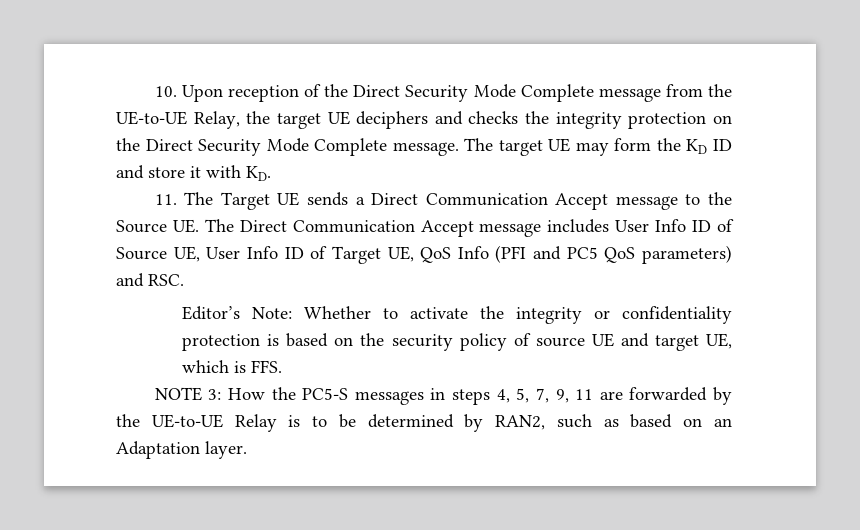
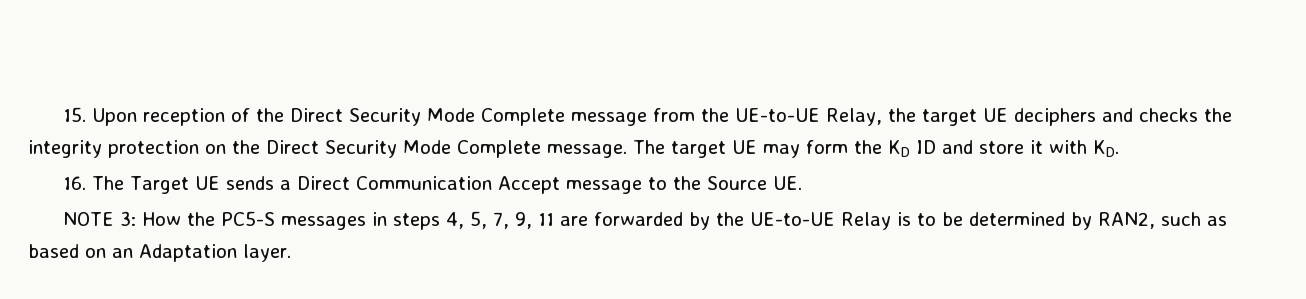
- 10. Upon reception of the Direct Security Mode Complete message from the UE-to-UE Relay, the target UE deciphers and checks the integrity protection on the Direct Security Mode Complete message.
+ 15. Upon reception of the Direct Security Mode Complete message from the UE-to-UE Relay, the target UE deciphers and checks the integrity protection on the Direct Security Mode Complete message.
- 11. The Target UE sends a Direct Communication Accept message to the Source UE. The Direct Communication Accept message includes User Info ID of Source UE, User Info ID of Target UE, QoS Info (PFI and PC5 QoS parameters) and RSC.
- Editor’s Note: Whether to activate the integrity or confidentiality protection is based on the security policy of source UE and target UE, which is FFS.
+ 16. The Target UE sends a Direct Communication Accept message to the Source UE.

